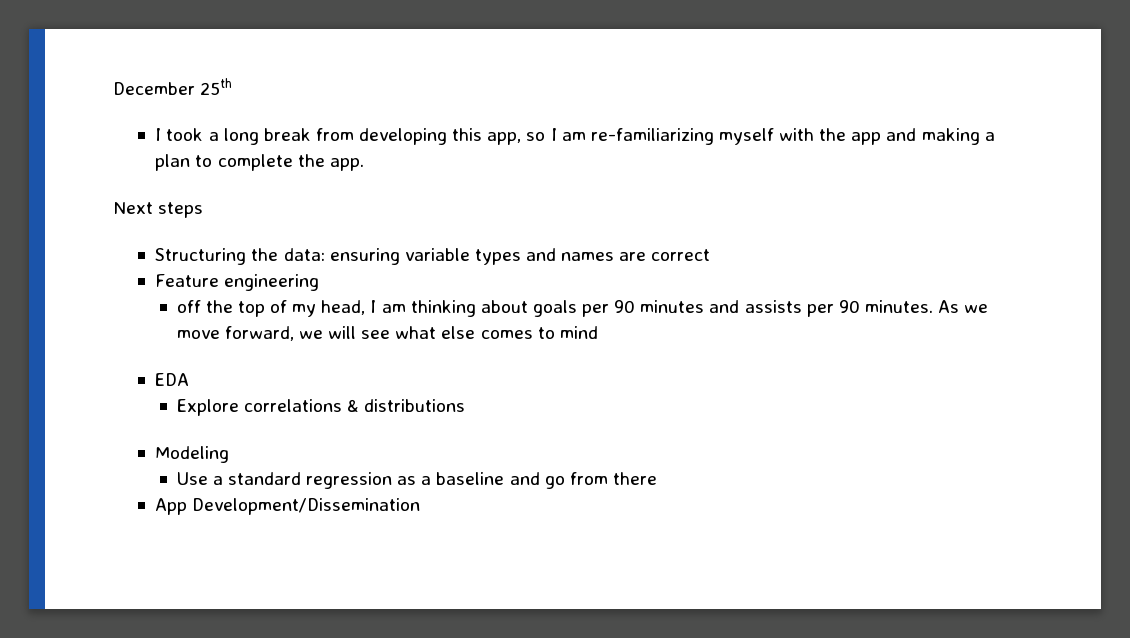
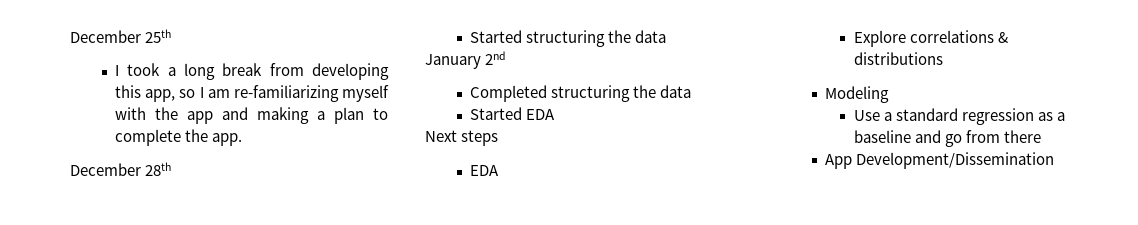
+ December 28th
+ Started structuring the data
+ January 2nd
+ Completed structuring the data
+ Started EDA
  Next steps
- Structuring the data: ensuring variable types and names are correct
- Feature engineering
- off the top of my head, I am thinking about goals per 90 minutes and assists per 90 minutes. As we move forward, we will see what else comes to mind

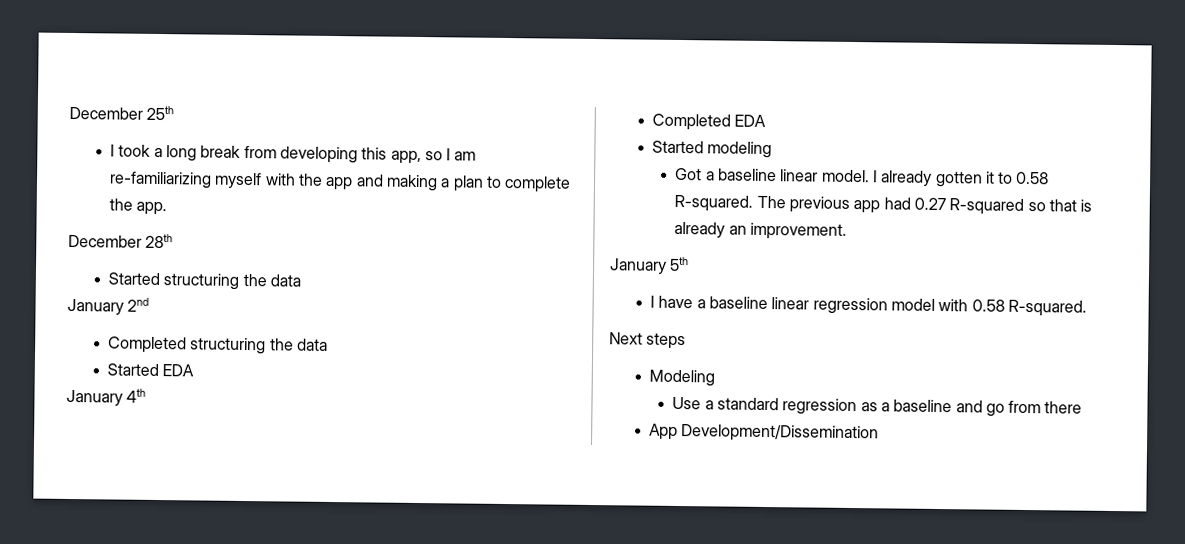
+ January 4th
+ Completed EDA
+ Started modeling
+ Got a baseline linear model. I already gotten it to 0.58 R-squared. The previous app had 0.27 R-squared so that is already an improvement.
+ January 5th
+ I have a baseline linear regression model with 0.58 R-squared.
  Next steps
- EDA
- Explore correlations & distributions

